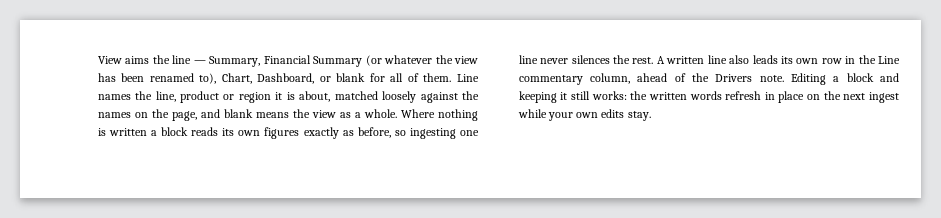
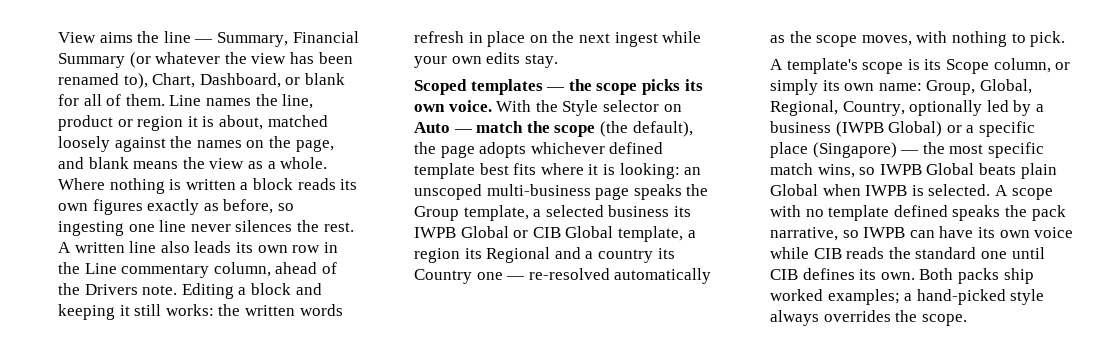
+ Scoped templates — the scope picks its own voice. With the Style selector on Auto — match the scope (the default), the page adopts whichever defined template best fits where it is looking: an unscoped multi-business page speaks the Group template, a selected business its IWPB Global or CIB Global template, a region its Regional and a country its Country one — re-resolved automatically as the scope moves, with nothing to pick.
+ A template's scope is its Scope column, or simply its own name: Group, Global, Regional, Country, optionally led by a business (IWPB Global) or a specific place (Singapore) — the most specific match wins, so IWPB Global beats plain Global when IWPB is selected. A scope with no template defined speaks the pack narrative, so IWPB can have its own voice while CIB reads the standard one until CIB defines its own. Both packs ship worked examples; a hand-picked style always overrides the scope.

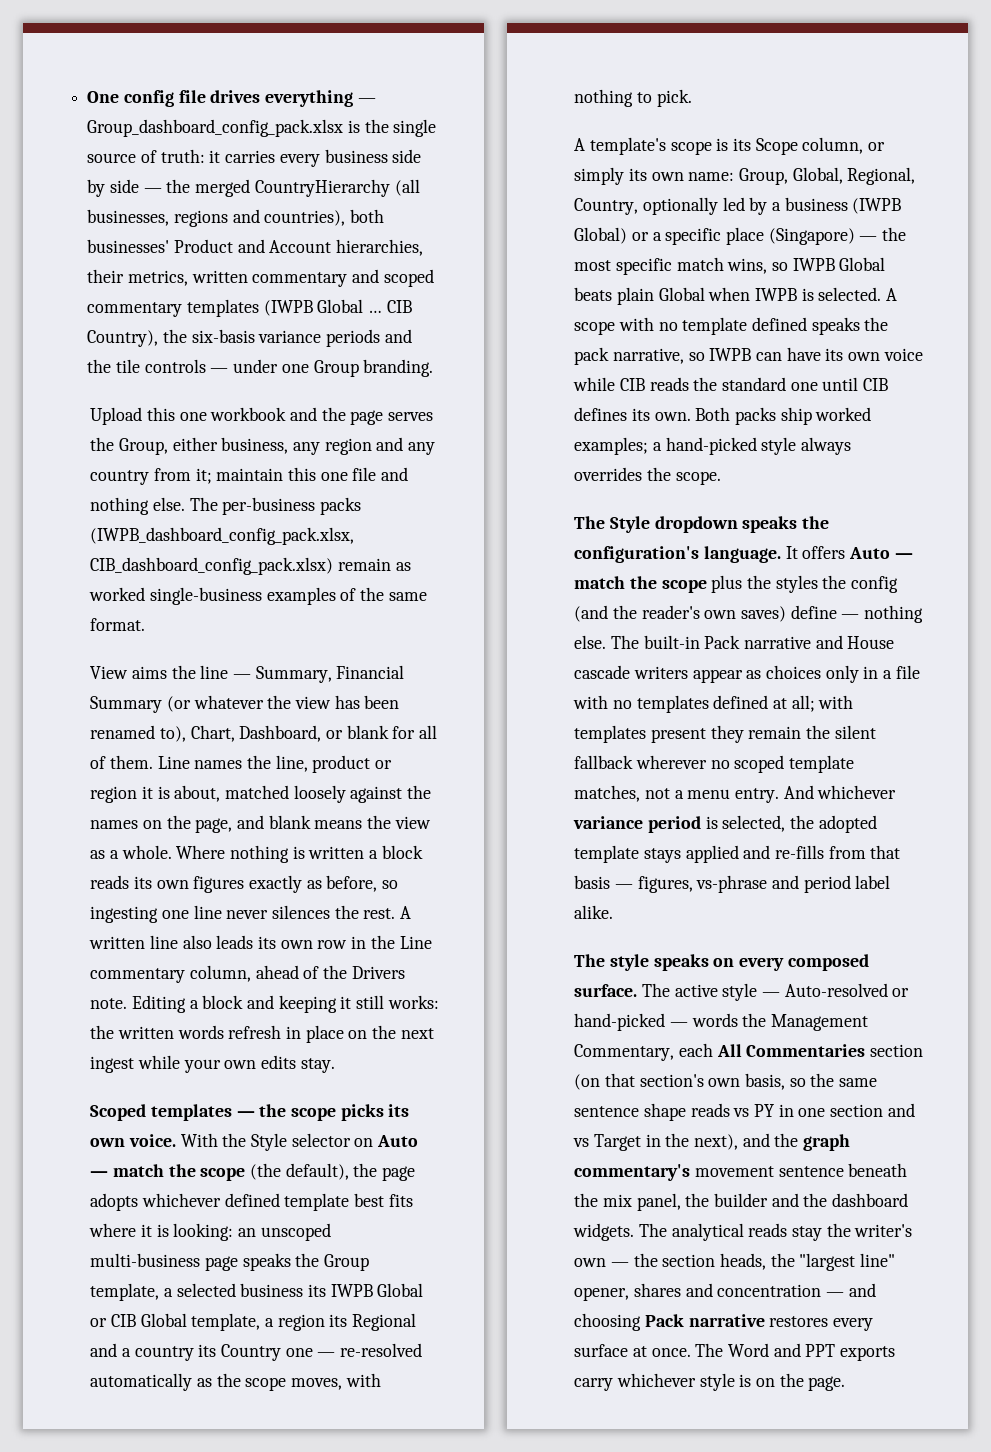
+ One config file drives everything — Group_dashboard_config_pack.xlsx is the single source of truth: it carries every business side by side — the merged CountryHierarchy (all businesses, regions and countries), both businesses' Product and Account hierarchies, their metrics, written commentary and scoped commentary templates (IWPB Global … CIB Country), the six-basis variance periods and the tile controls — under one Group branding.
+ Upload this one workbook and the page serves the Group, either business, any region and any country from it; maintain this one file and nothing else. The per-business packs (IWPB_dashboard_config_pack.xlsx, CIB_dashboard_config_pack.xlsx) remain as worked single-business examples of the same format.
+ The Style dropdown speaks the configuration's language. It offers Auto — match the scope plus the styles the config (and the reader's own saves) define — nothing else. The built-in Pack narrative and House cascade writers appear as choices only in a file with no templates defined at all; with templates present they remain the silent fallback wherever no scoped template matches, not a menu entry. And whichever variance period is selected, the adopted template stays applied and re-fills from that basis — figures, vs-phrase and period label alike.
+ The style speaks on every composed surface. The active style — Auto-resolved or hand-picked — words the Management Commentary, each All Commentaries section (on that section's own basis, so the same sentence shape reads vs PY in one section and vs Target in the next), and the graph commentary's movement sentence beneath the mix panel, the builder and the dashboard widgets. The analytical reads stay the writer's own — the section heads, the "largest line" opener, shares and concentration — and choosing Pack narrative restores every surface at once. The Word and PPT exports carry whichever style is on the page.

